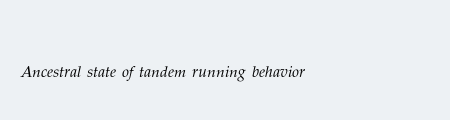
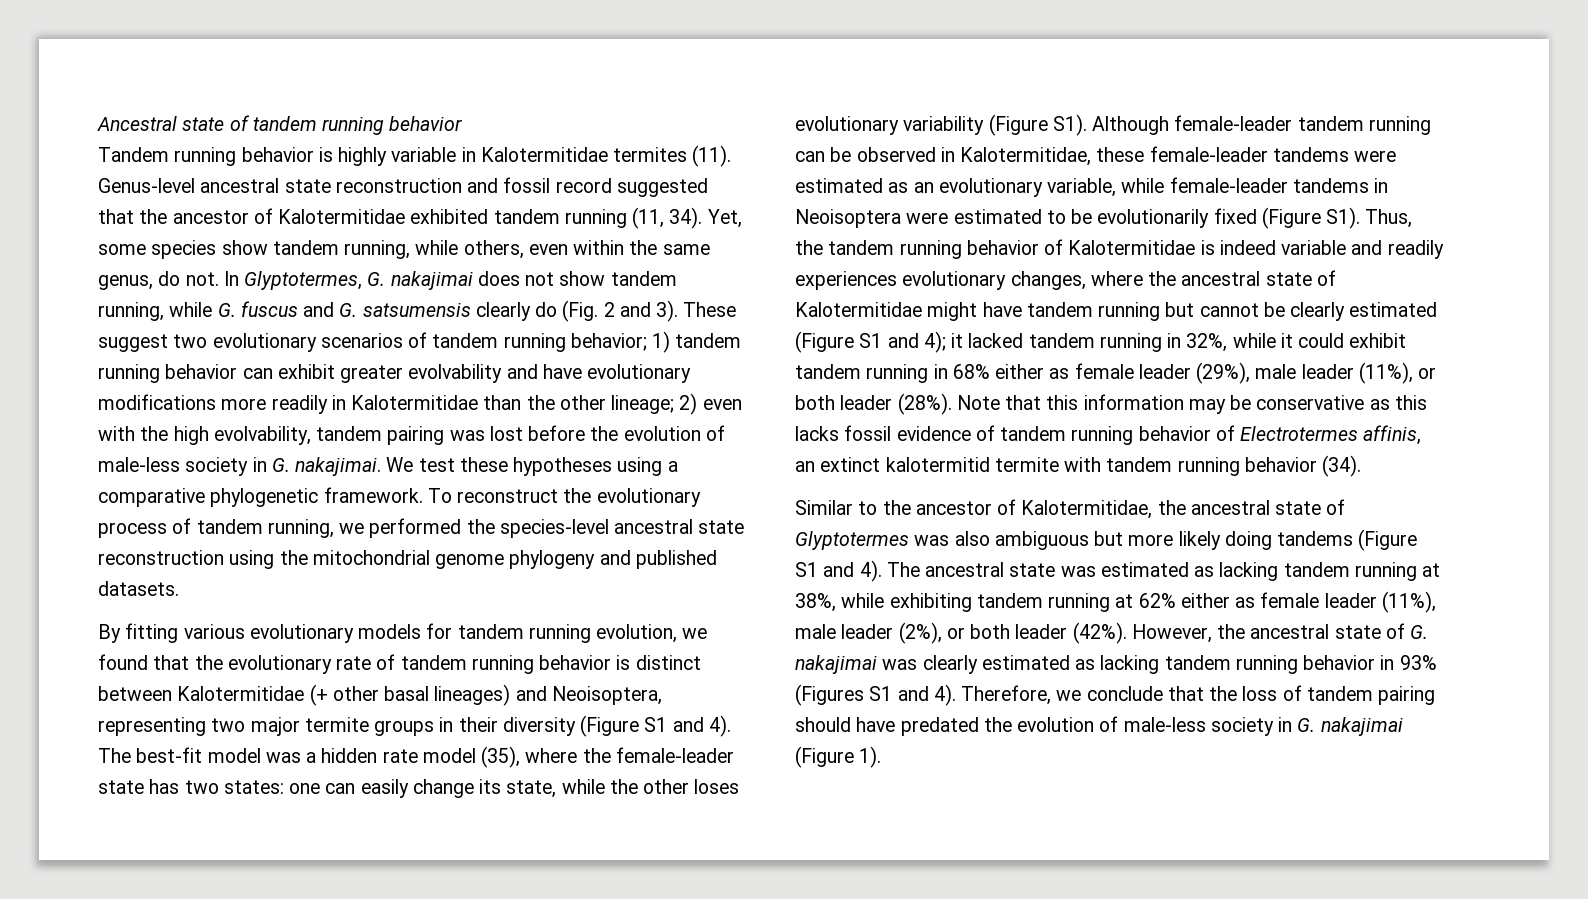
+ Tandem running behavior is highly variable in Kalotermitidae termites (11). Genus-level ancestral state reconstruction and fossil record suggested that the ancestor of Kalotermitidae exhibited tandem running (11, 34). Yet, some species show tandem running, while others, even within the same genus, do not. In Glyptotermes, G. nakajimai does not show tandem running, while G. fuscus and G. satsumensis clearly do (Fig. 2 and 3). These suggest two evolutionary scenarios of tandem running behavior; 1) tandem running behavior can exhibit greater evolvability and have evolutionary modifications more readily in Kalotermitidae than the other lineage; 2) even with the high evolvability, tandem pairing was lost before the evolution of male-less society in G. nakajimai. We test these hypotheses using a comparative phylogenetic framework. To reconstruct the evolutionary process of tandem running, we performed the species-level ancestral state reconstruction using the mitochondrial genome phylogeny and published datasets.
+ By fitting various evolutionary models for tandem running evolution, we found that the evolutionary rate of tandem running behavior is distinct between Kalotermitidae (+ other basal lineages) and Neoisoptera, representing two major termite groups in their diversity (Figure S1 and 4). The best-fit model was a hidden rate model (35), where the female-leader state has two states: one can easily change its state, while the other loses evolutionary variability (Figure S1). Although female-leader tandem running can be observed in Kalotermitidae, these female-leader tandems were estimated as an evolutionary variable, while female-leader tandems in Neoisoptera were estimated to be evolutionarily fixed (Figure S1). Thus, the tandem running behavior of Kalotermitidae is indeed variable and readily experiences evolutionary changes, where the ancestral state of Kalotermitidae might have tandem running but cannot be clearly estimated (Figure S1 and 4); it lacked tandem running in 32%, while it could exhibit tandem running in 68% either as female leader (29%), male leader (11%), or both leader (28%). Note that this information may be conservative as this lacks fossil evidence of tandem running behavior of Electrotermes affinis, an extinct kalotermitid termite with tandem running behavior (34).
+ Similar to the ancestor of Kalotermitidae, the ancestral state of Glyptotermes was also ambiguous but more likely doing tandems (Figure S1 and 4). The ancestral state was estimated as lacking tandem running at 38%, while exhibiting tandem running at 62% either as female leader (11%), male leader (2%), or both leader (42%). However, the ancestral state of G. nakajimai was clearly estimated as lacking tandem running behavior in 93% (Figures S1 and 4). Therefore, we conclude that the loss of tandem pairing should have predated the evolution of male-less society in G. nakajimai (Figure 1).

